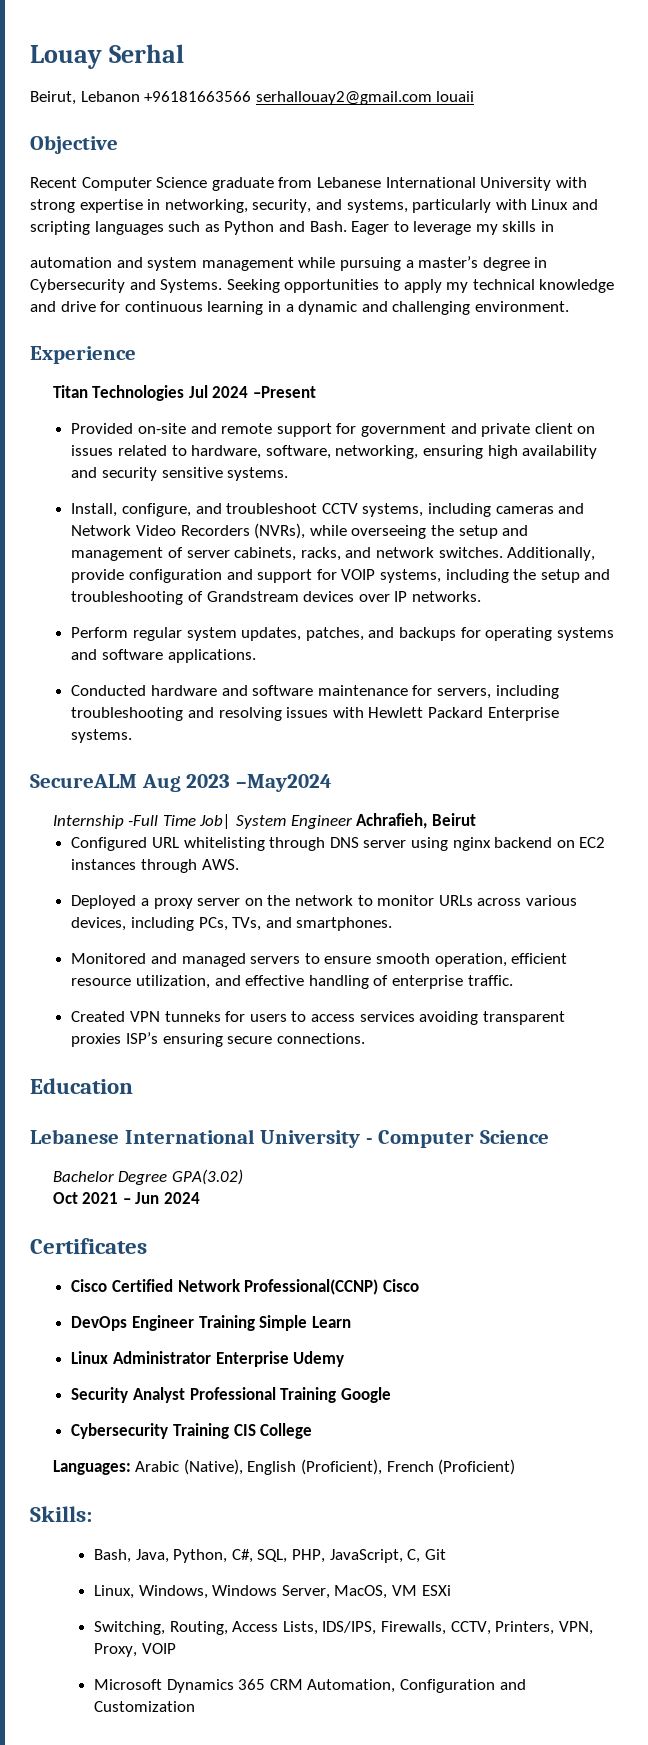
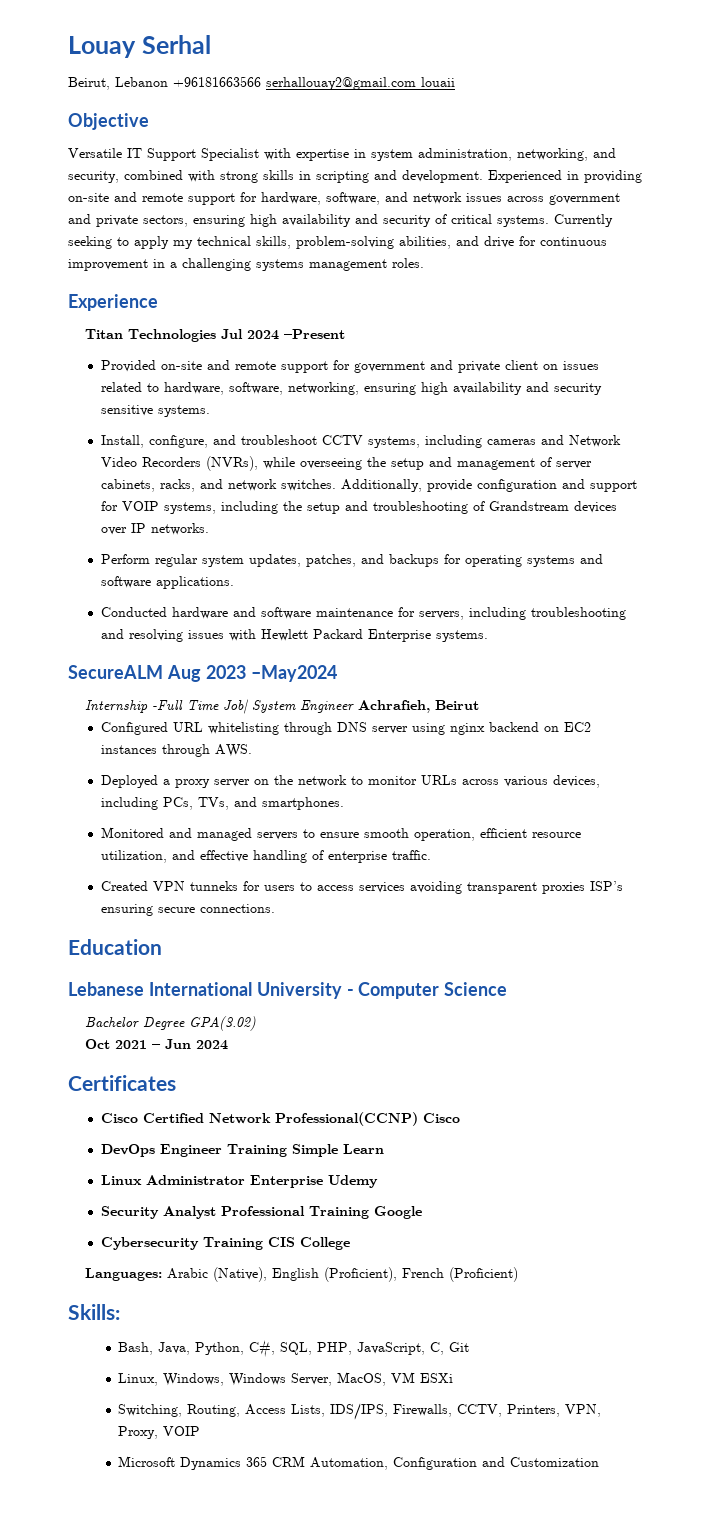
- Recent Computer Science graduate from Lebanese International University with strong expertise in networking, security, and systems, particularly with Linux and scripting languages such as Python and Bash. Eager to leverage my skills in
- automation and system management while pursuing a master’s degree in Cybersecurity and Systems. Seeking opportunities to apply my technical knowledge and drive for continuous learning in a dynamic and challenging environment.
+ Versatile IT Support Specialist with expertise in system administration, networking, and security, combined with strong skills in scripting and development. Experienced in providing on-site and remote support for hardware, software, and network issues across government and private sectors, ensuring high availability and security of critical systems. Currently seeking to apply my technical skills, problem-solving abilities, and drive for continuous improvement in a challenging systems management roles.

